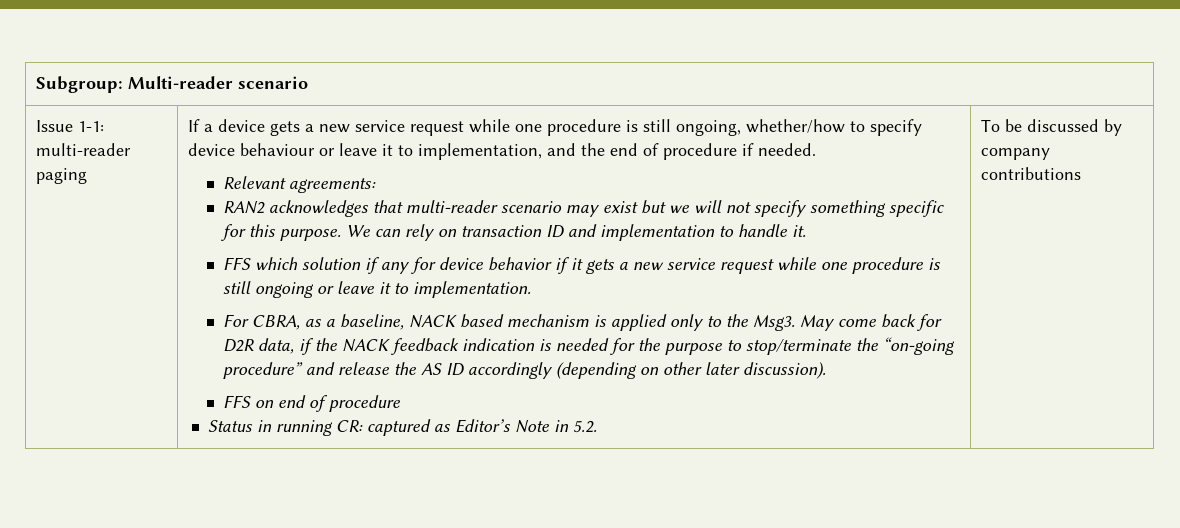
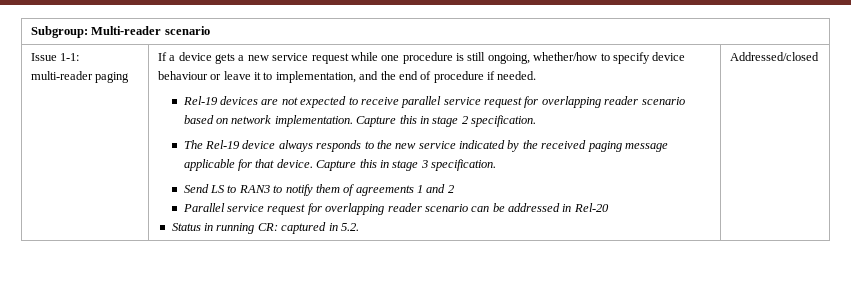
- Relevant agreements:
- RAN2 acknowledges that multi-reader scenario may exist but we will not specify something specific for this purpose. We can rely on transaction ID and implementation to handle it.
- FFS which solution if any for device behavior if it gets a new service request while one procedure is still ongoing or leave it to implementation.
- For CBRA, as a baseline, NACK based mechanism is applied only to the Msg3. May come back for D2R data, if the NACK feedback indication is needed for the purpose to stop/terminate the “on-going procedure” and release the AS ID accordingly (depending on other later discussion).
- FFS on end of procedure
+ Rel-19 devices are not expected to receive parallel service request for overlapping reader scenario based on network implementation. Capture this in stage 2 specification.
+ The Rel-19 device always responds to the new service indicated by the received paging message applicable for that device. Capture this in stage 3 specification.
+ Send LS to RAN3 to notify them of agreements 1 and 2
+ Parallel service request for overlapping reader scenario can be addressed in Rel-20
- Status in running CR: captured as Editor’s Note in 5.2.
+ Status in running CR: captured in 5.2.
- To be discussed by company contributions
+ Addressed/closed

